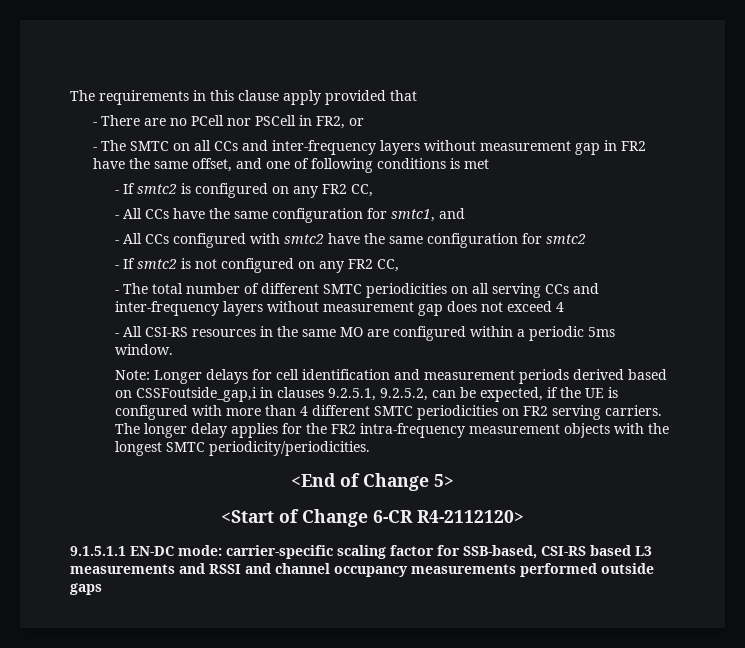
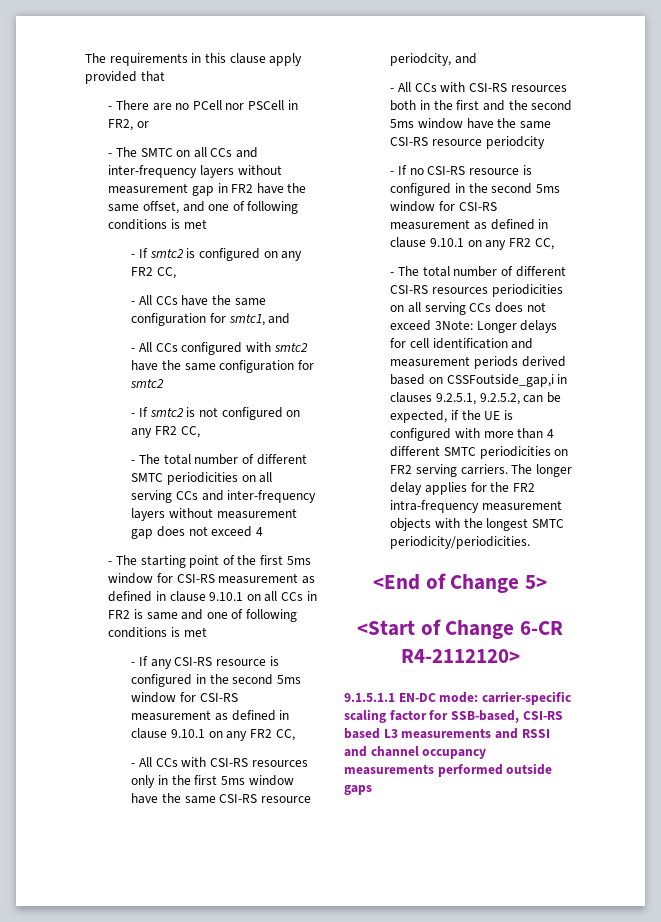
- - All CSI-RS resources in the same MO are configured within a periodic 5ms window.
- Note: Longer delays for cell identification and measurement periods derived based on CSSFoutside_gap,i in clauses 9.2.5.1, 9.2.5.2, can be expected, if the UE is configured with more than 4 different SMTC periodicities on FR2 serving carriers.
+ - The starting point of the first 5ms window for CSI-RS measurement as defined in clause 9.10.1 on all CCs in FR2 is same and one of following conditions is met
+ - If any CSI-RS resource is configured in the second 5ms window for CSI-RS measurement as defined in clause 9.10.1 on any FR2 CC,
+ - All CCs with CSI-RS resources only in the first 5ms window have the same CSI-RS resource periodcity, and
+ - All CCs with CSI-RS resources both in the first and the second 5ms window have the same CSI-RS resource periodcity
+ - If no CSI-RS resource is configured in the second 5ms window for CSI-RS measurement as defined in clause 9.10.1 on any FR2 CC,
+ - The total number of different CSI-RS resources periodicities on all serving CCs does not exceed 3Note: Longer delays for cell identification and measurement periods derived based on CSSFoutside_gap,i in clauses 9.2.5.1, 9.2.5.2, can be expected, if the UE is configured with more than 4 different SMTC periodicities on FR2 serving carriers.

